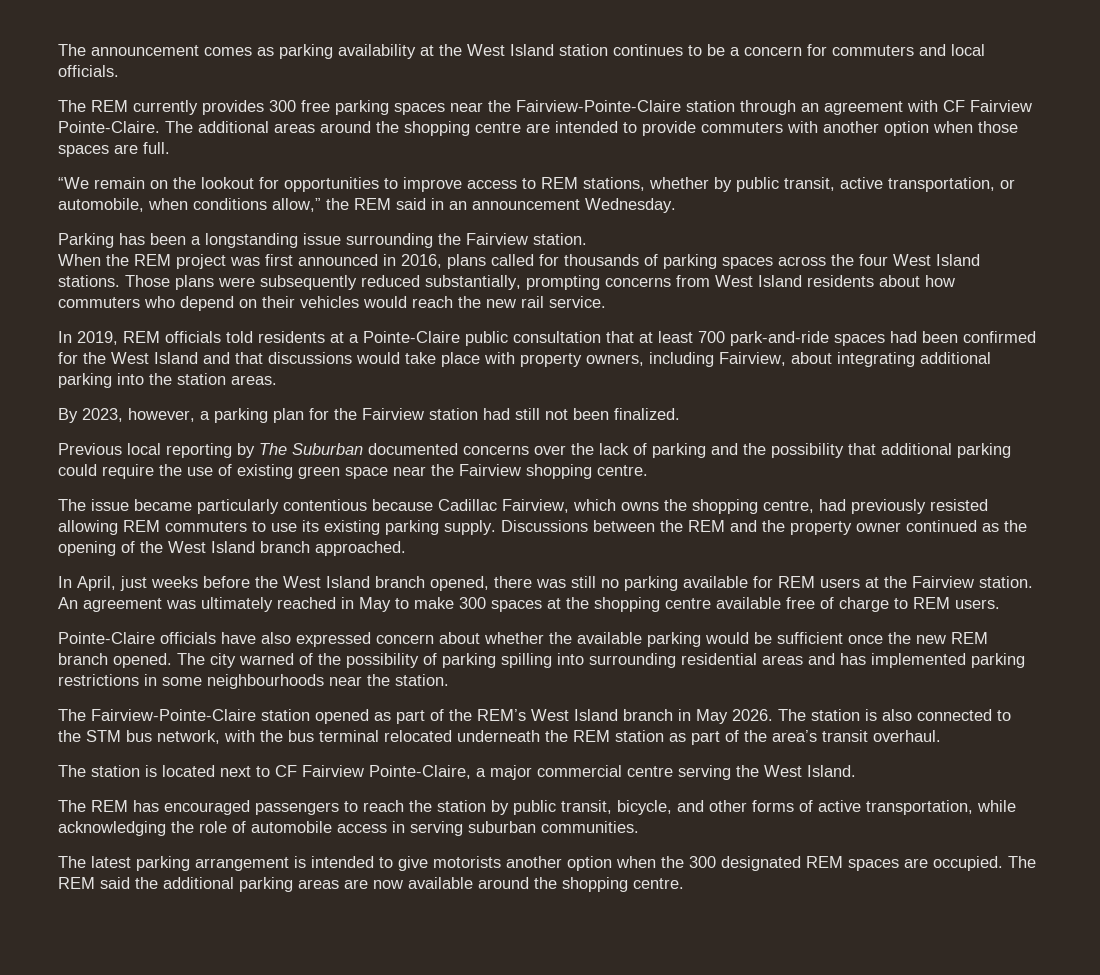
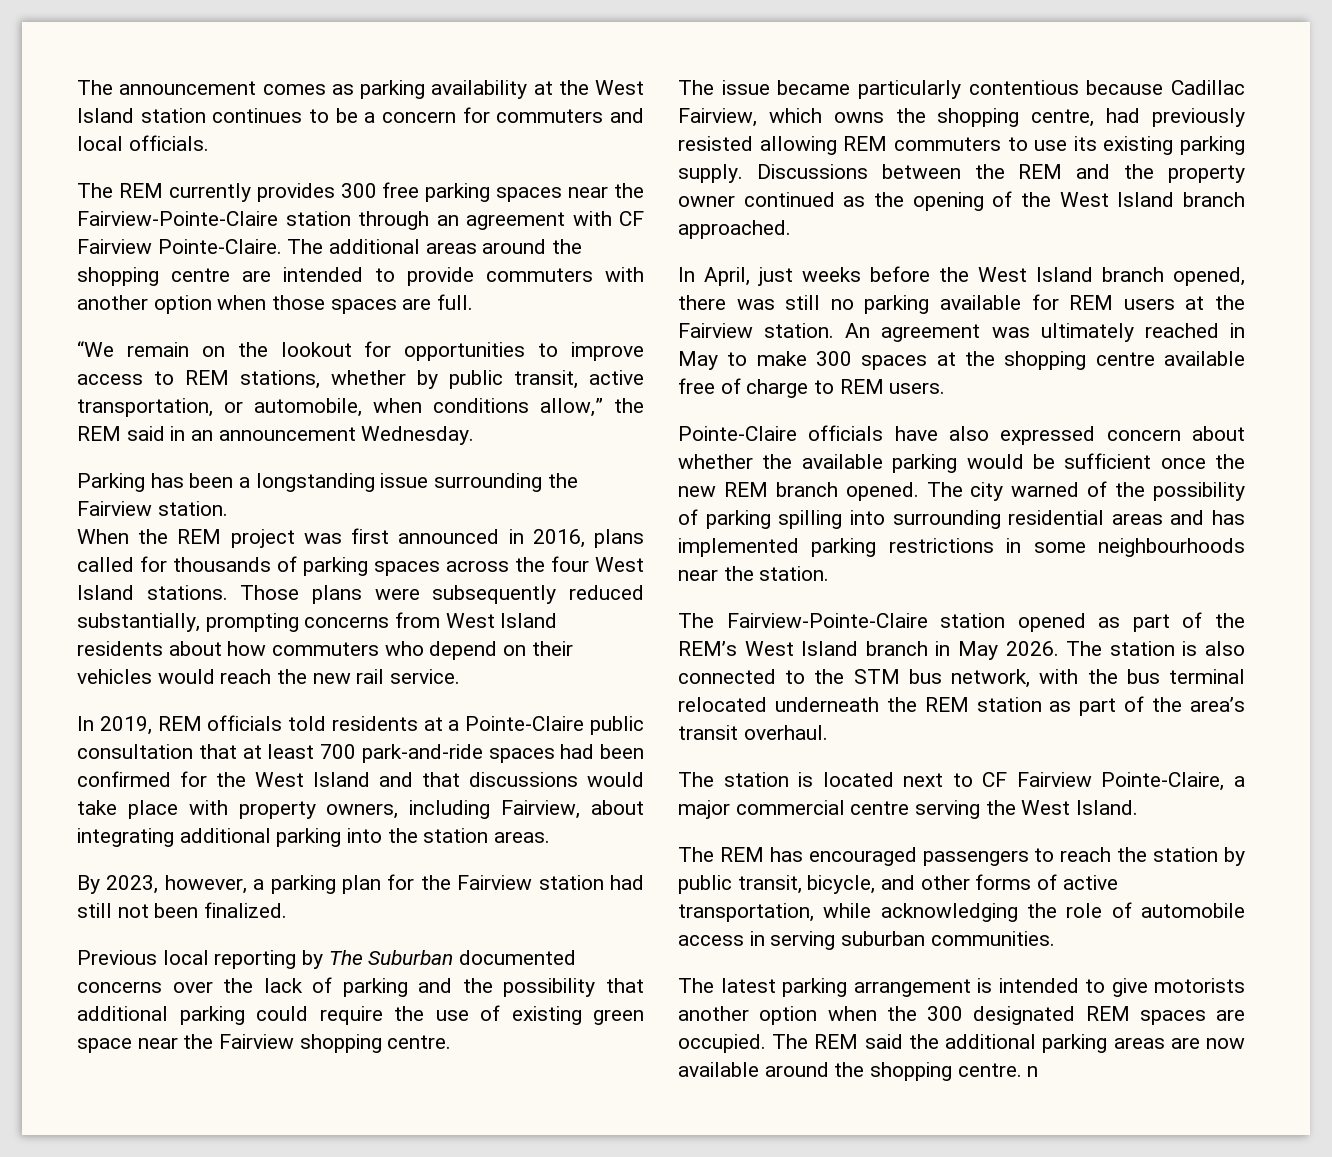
- The REM said the additional parking areas are now available around the shopping centre.
+ The REM said the additional parking areas are now available around the shopping centre. n

